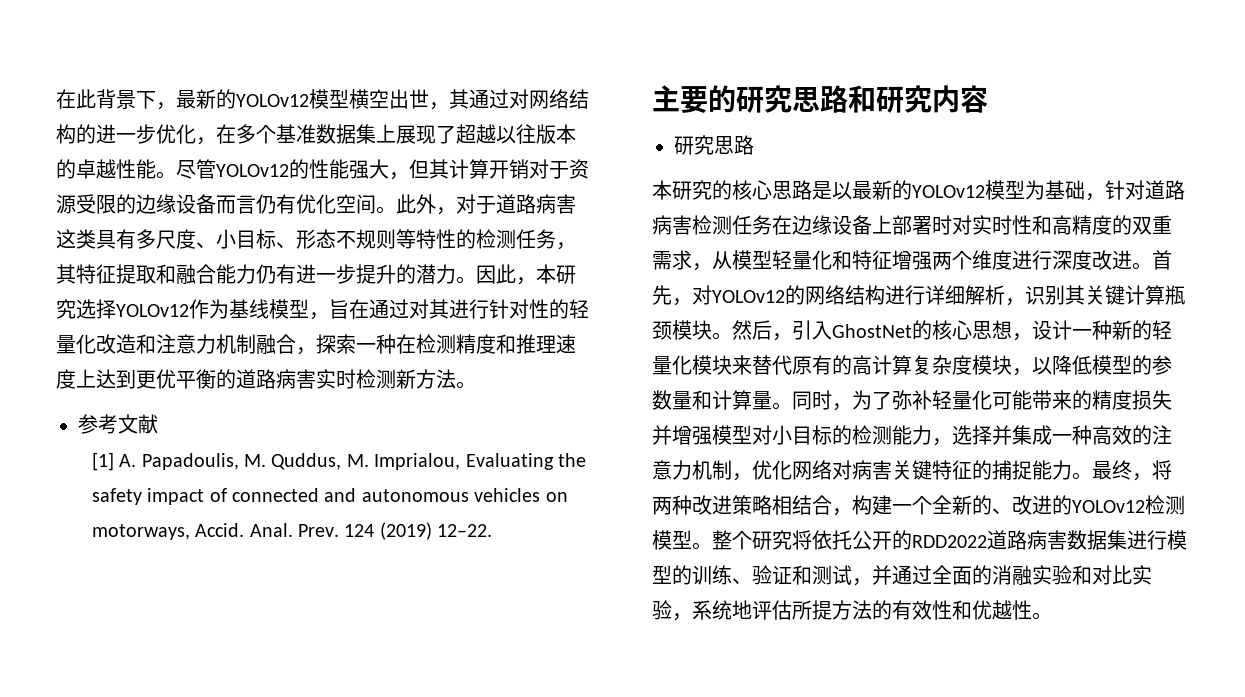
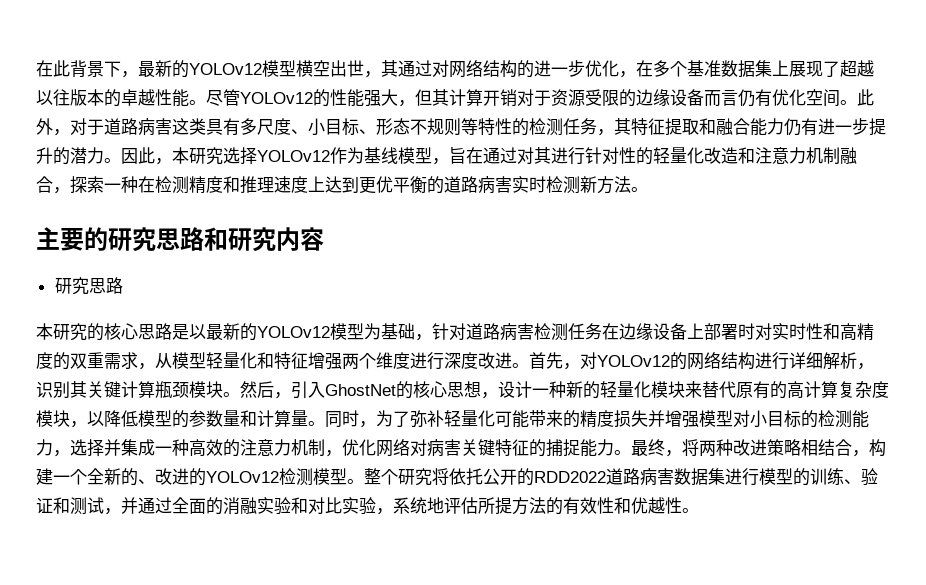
- 参考文献
- [1] A. Papadoulis, M. Quddus, M. Imprialou, Evaluating the safety impact of connected and autonomous vehicles on motorways, Accid. Anal. Prev. 124 (2019) 12–22.

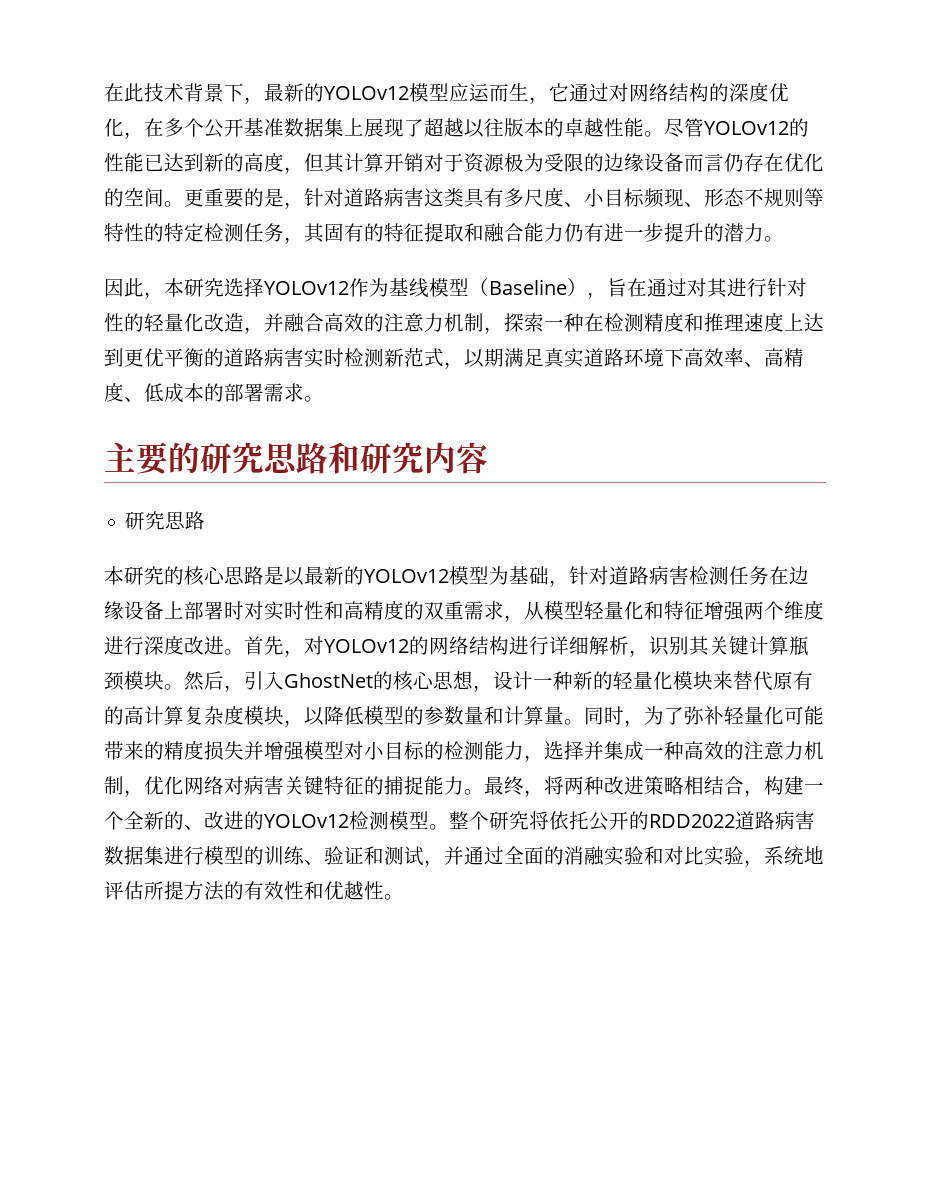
- 在此背景下，最新的YOLOv12模型横空出世，其通过对网络结构的进一步优化，在多个基准数据集上展现了超越以往版本的卓越性能。
+ 在此技术背景下，最新的YOLOv12模型应运而生，它通过对网络结构的深度优化，在多个公开基准数据集上展现了超越以往版本的卓越性能。
- 尽管YOLOv12的性能强大，但其计算开销对于资源受限的边缘设备而言仍有优化空间。此外，对于道路病害这类具有多尺度、小目标、形态不规则等特性的检测任务，其特征提取和融合能力仍有进一步提升的潜力。因此，本研究选择YOLOv12作为基线模型，旨在通过对其进行针对性的轻量化改造和注意力机制融合，探索一种在检测精度和推理速度上达到更优平衡的道路病害实时检测新方法。
+ 尽管YOLOv12的性能已达到新的高度，但其计算开销对于资源极为受限的边缘设备而言仍存在优化的空间。更重要的是，针对道路病害这类具有多尺度、小目标频现、形态不规则等特性的特定检测任务，其固有的特征提取和融合能力仍有进一步提升的潜力。
+ 因此，本研究选择YOLOv12作为基线模型（Baseline），旨在通过对其进行针对性的轻量化改造，并融合高效的注意力机制，探索一种在检测精度和推理速度上达到更优平衡的道路病害实时检测新范式，以期满足真实道路环境下高效率、高精度、低成本的部署需求。

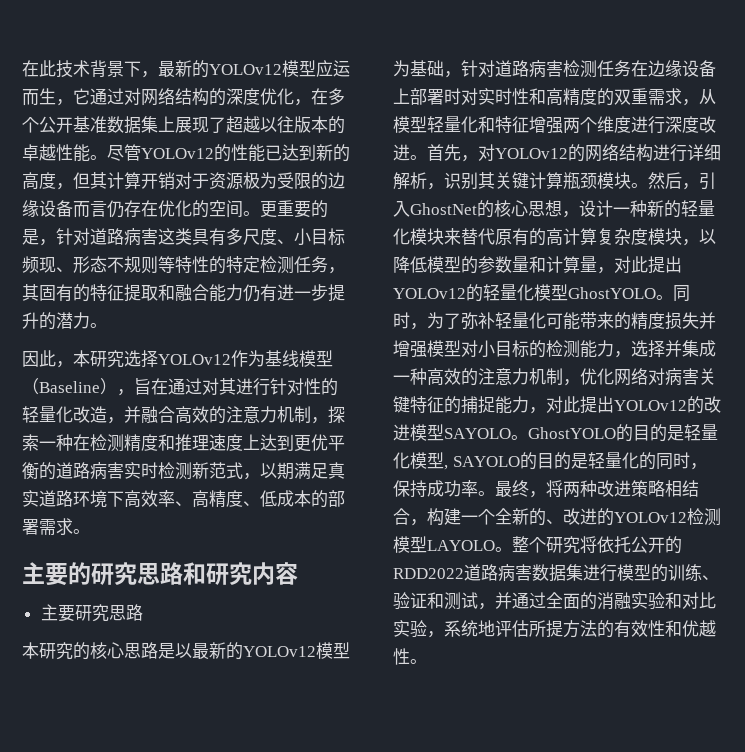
  主要的研究思路和研究内容
- 研究思路
+ 主要研究思路
- 然后，引入GhostNet的核心思想，设计一种新的轻量化模块来替代原有的高计算复杂度模块，以降低模型的参数量和计算量。
+ 然后，引入GhostNet的核心思想，设计一种新的轻量化模块来替代原有的高计算复杂度模块，以降低模型的参数量和计算量，对此提出YOLOv12的轻量化模型GhostYOLO。
- 同时，为了弥补轻量化可能带来的精度损失并增强模型对小目标的检测能力，选择并集成一种高效的注意力机制，优化网络对病害关键特征的捕捉能力。
+ 同时，为了弥补轻量化可能带来的精度损失并增强模型对小目标的检测能力，选择并集成一种高效的注意力机制，优化网络对病害关键特征的捕捉能力，对此提出YOLOv12的改进模型SAYOLO。GhostYOLO的目的是轻量化模型, SAYOLO的目的是轻量化的同时，保持成功率。
- 最终，将两种改进策略相结合，构建一个全新的、改进的YOLOv12检测模型。
+ 最终，将两种改进策略相结合，构建一个全新的、改进的YOLOv12检测模型LAYOLO。

